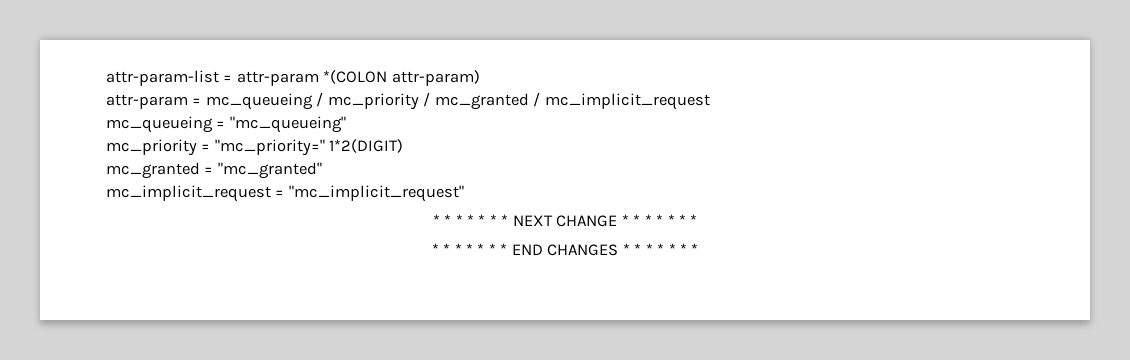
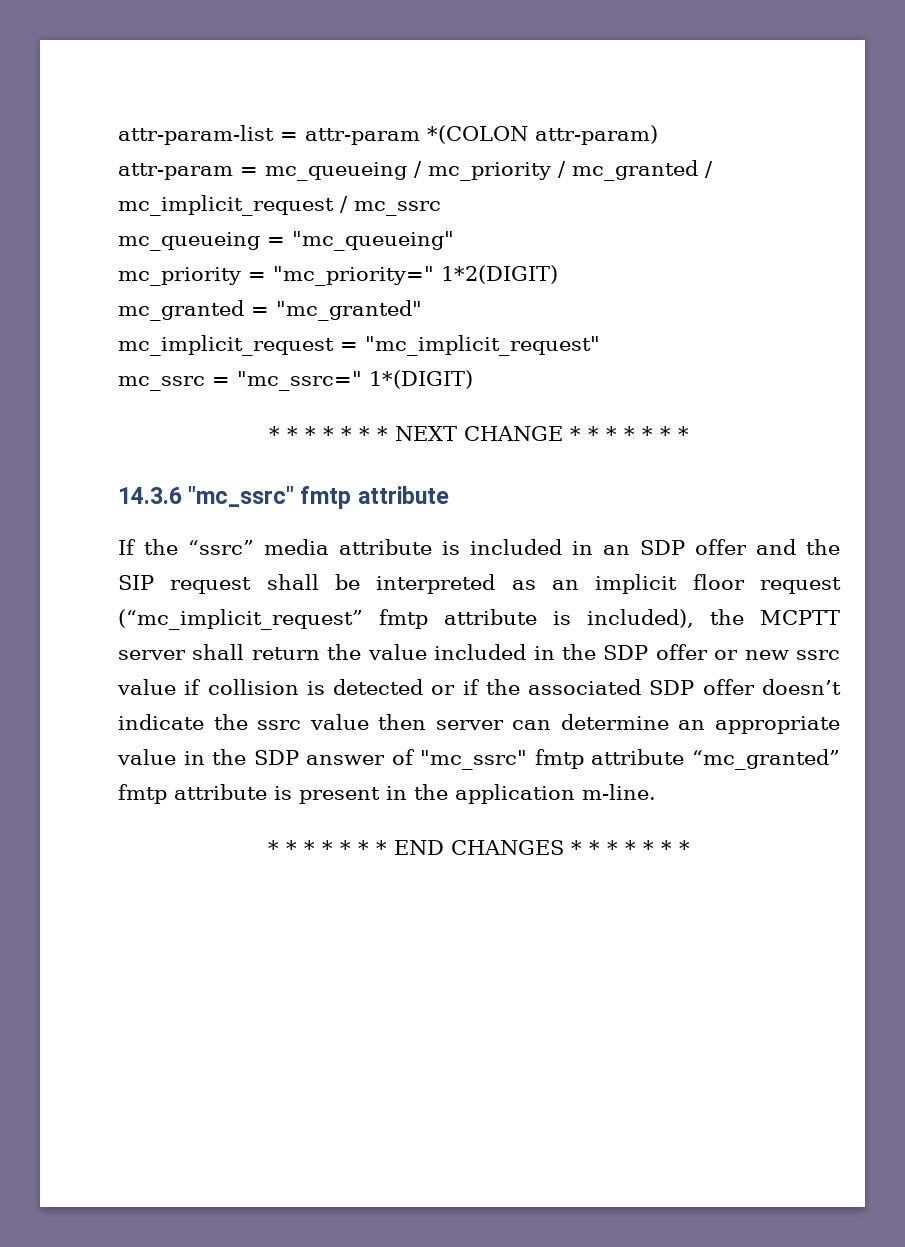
- attr-param = mc_queueing / mc_priority / mc_granted / mc_implicit_request
+ attr-param = mc_queueing / mc_priority / mc_granted / mc_implicit_request / mc_ssrc
+ mc_ssrc = "mc_ssrc=" 1*(DIGIT)
+ 14.3.6 "mc_ssrc" fmtp attribute
+ If the “ssrc” media attribute is included in an SDP offer and the SIP request shall be interpreted as an implicit floor request (“mc_implicit_request” fmtp attribute is included), the MCPTT server shall return the value included in the SDP offer or new ssrc value if collision is detected or if the associated SDP offer doesn’t indicate the ssrc value then server can determine an appropriate value in the SDP answer of "mc_ssrc" fmtp attribute “mc_granted” fmtp attribute is present in the application m-line.

